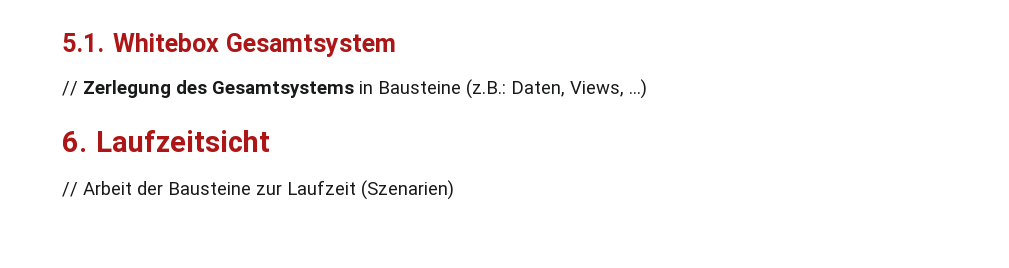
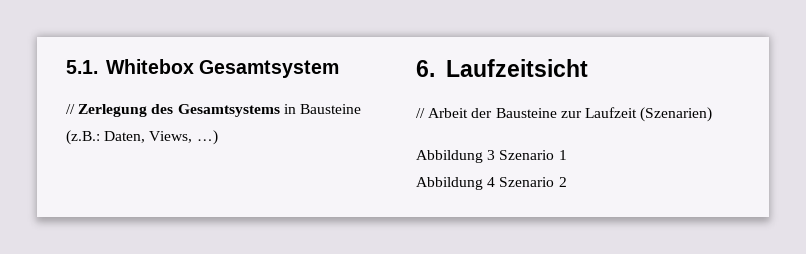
+ Abbildung 3 Szenario 1
+ Abbildung 4 Szenario 2

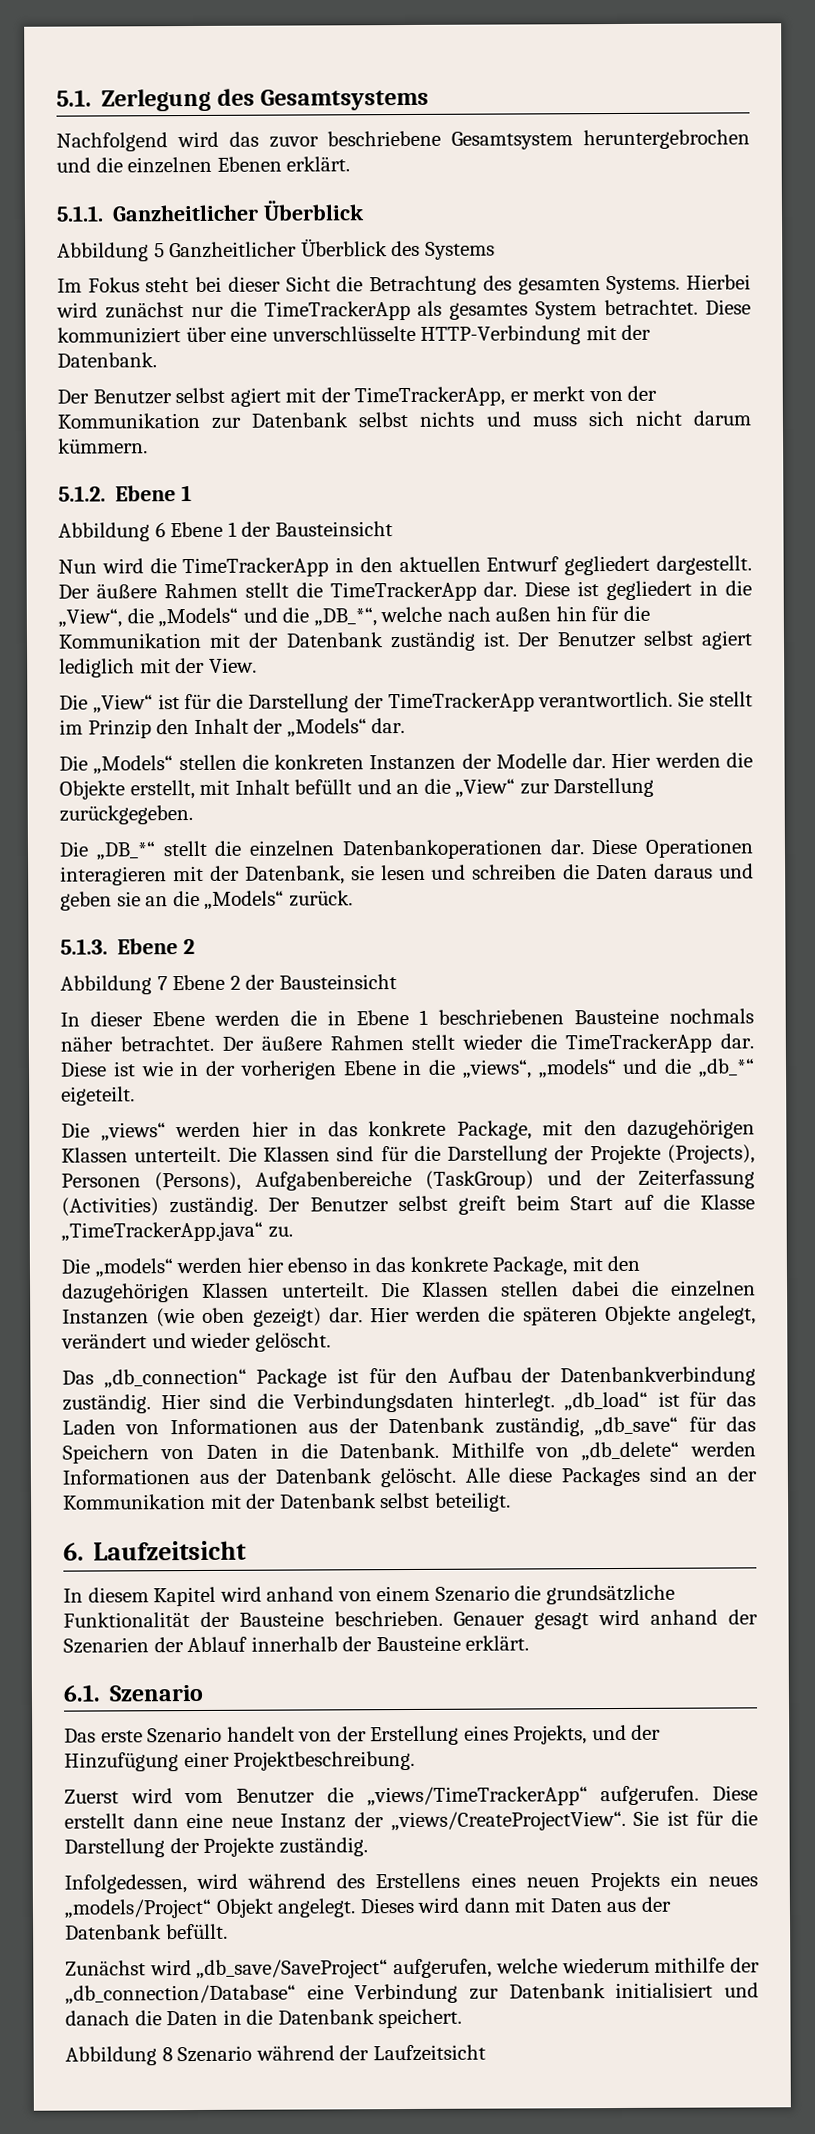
- 5.1. Whitebox Gesamtsystem
- // Zerlegung des Gesamtsystems in Bausteine (z.B.: Daten, Views, …)
+ 5.1. Zerlegung des Gesamtsystems
+ Nachfolgend wird das zuvor beschriebene Gesamtsystem heruntergebrochen und die einzelnen Ebenen erklärt.
+ 5.1.1. Ganzheitlicher Überblick
+ Abbildung 5 Ganzheitlicher Überblick des Systems
+ Im Fokus steht bei dieser Sicht die Betrachtung des gesamten Systems. Hierbei wird zunächst nur die TimeTrackerApp als gesamtes System betrachtet. Diese kommuniziert über eine unverschlüsselte HTTP-Verbindung mit der Datenbank.
+ Der Benutzer selbst agiert mit der TimeTrackerApp, er merkt von der Kommunikation zur Datenbank selbst nichts und muss sich nicht darum kümmern.
+ 5.1.2. Ebene 1
+ Abbildung 6 Ebene 1 der Bausteinsicht
+ Nun wird die TimeTrackerApp in den aktuellen Entwurf gegliedert dargestellt. Der äußere Rahmen stellt die TimeTrackerApp dar. Diese ist gegliedert in die „View“, die „Models“ und die „DB_*“, welche nach außen hin für die Kommunikation mit der Datenbank zuständig ist. Der Benutzer selbst agiert lediglich mit der View.
+ Die „View“ ist für die Darstellung der TimeTrackerApp verantwortlich. Sie stellt im Prinzip den Inhalt der „Models“ dar.
+ Die „Models“ stellen die konkreten Instanzen der Modelle dar. Hier werden die Objekte erstellt, mit Inhalt befüllt und an die „View“ zur Darstellung zurückgegeben.
+ Die „DB_*“ stellt die einzelnen Datenbankoperationen dar. Diese Operationen interagieren mit der Datenbank, sie lesen und schreiben die Daten daraus und geben sie an die „Models“ zurück.
+ 5.1.3. Ebene 2
+ Abbildung 7 Ebene 2 der Bausteinsicht
+ In dieser Ebene werden die in Ebene 1 beschriebenen Bausteine nochmals näher betrachtet. Der äußere Rahmen stellt wieder die TimeTrackerApp dar. Diese ist wie in der vorherigen Ebene in die „views“, „models“ und die „db_*“ eigeteilt.
+ Die „views“ werden hier in das konkrete Package, mit den dazugehörigen Klassen unterteilt. Die Klassen sind für die Darstellung der Projekte (Projects), Personen (Persons), Aufgabenbereiche (TaskGroup) und der Zeiterfassung (Activities) zuständig. Der Benutzer selbst greift beim Start auf die Klasse „TimeTrackerApp.java“ zu.
+ Die „models“ werden hier ebenso in das konkrete Package, mit den dazugehörigen Klassen unterteilt. Die Klassen stellen dabei die einzelnen Instanzen (wie oben gezeigt) dar. Hier werden die späteren Objekte angelegt, verändert und wieder gelöscht.
+ Das „db_connection“ Package ist für den Aufbau der Datenbankverbindung zuständig. Hier sind die Verbindungsdaten hinterlegt. „db_load“ ist für das Laden von Informationen aus der Datenbank zuständig, „db_save“ für das Speichern von Daten in die Datenbank. Mithilfe von „db_delete“ werden Informationen aus der Datenbank gelöscht. Alle diese Packages sind an der Kommunikation mit der Datenbank selbst beteiligt.
  6. Laufzeitsicht
- // Arbeit der Bausteine zur Laufzeit (Szenarien)
- Abbildung 3 Szenario 1
- Abbildung 4 Szenario 2
+ In diesem Kapitel wird anhand von einem Szenario die grundsätzliche Funktionalität der Bausteine beschrieben. Genauer gesagt wird anhand der Szenarien der Ablauf innerhalb der Bausteine erklärt.
+ 6.1. Szenario
+ Das erste Szenario handelt von der Erstellung eines Projekts, und der Hinzufügung einer Projektbeschreibung.
+ Zuerst wird vom Benutzer die „views/TimeTrackerApp“ aufgerufen. Diese erstellt dann eine neue Instanz der „views/CreateProjectView“. Sie ist für die Darstellung der Projekte zuständig.
+ Infolgedessen, wird während des Erstellens eines neuen Projekts ein neues „models/Project“ Objekt angelegt. Dieses wird dann mit Daten aus der Datenbank befüllt.
+ Zunächst wird „db_save/SaveProject“ aufgerufen, welche wiederum mithilfe der „db_connection/Database“ eine Verbindung zur Datenbank initialisiert und danach die Daten in die Datenbank speichert.
+ Abbildung 8 Szenario während der Laufzeitsicht

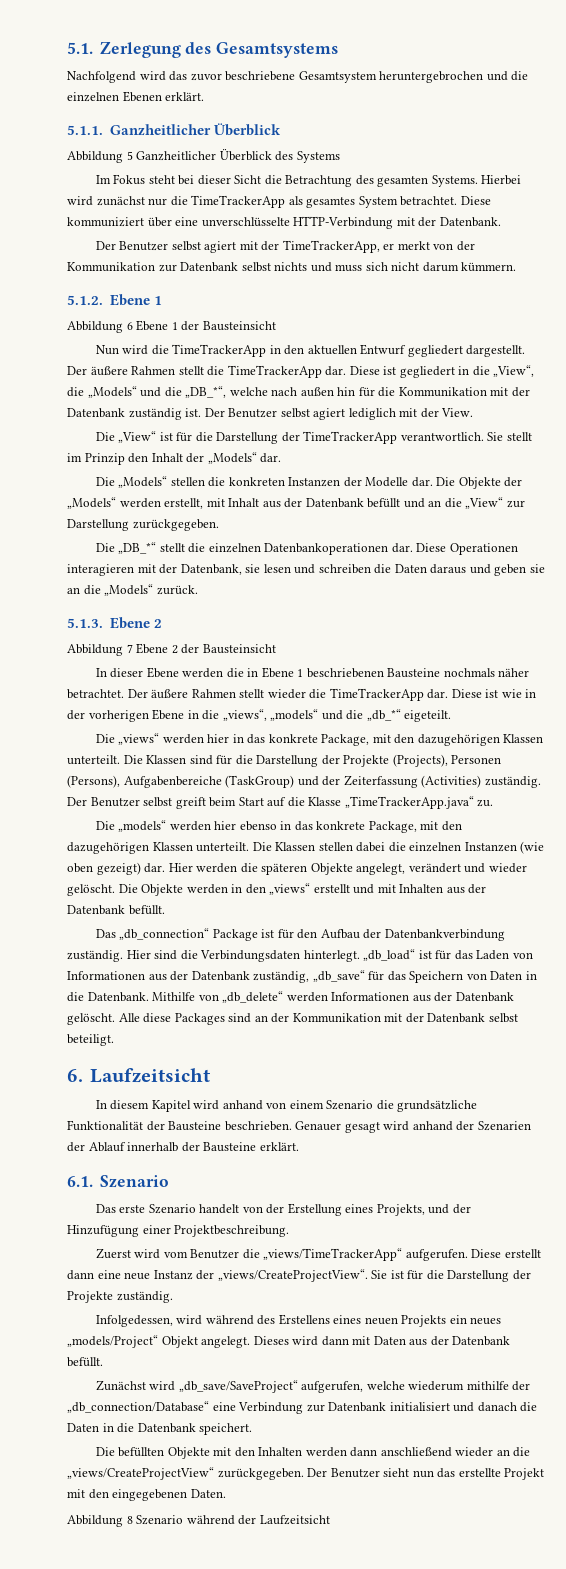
- Hier werden die Objekte erstellt, mit Inhalt befüllt und an die „View“ zur Darstellung zurückgegeben.
+ Die Objekte der „Models“ werden erstellt, mit Inhalt aus der Datenbank befüllt und an die „View“ zur Darstellung zurückgegeben.
+ Die Objekte werden in den „views“ erstellt und mit Inhalten aus der Datenbank befüllt.
+ Die befüllten Objekte mit den Inhalten werden dann anschließend wieder an die „views/CreateProjectView“ zurückgegeben. Der Benutzer sieht nun das erstellte Projekt mit den eingegebenen Daten.

